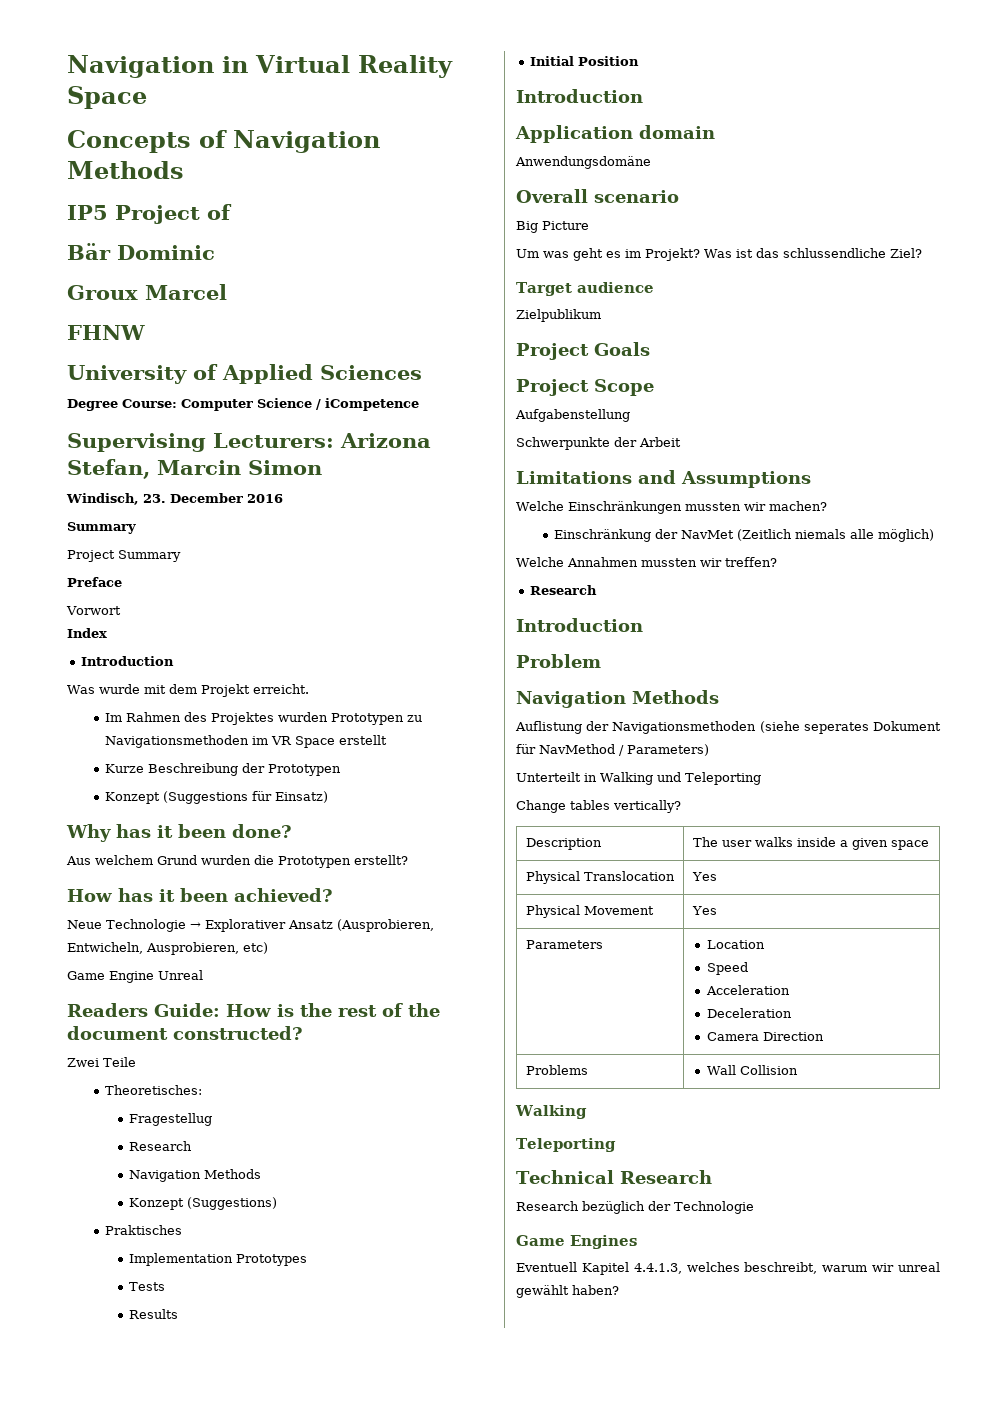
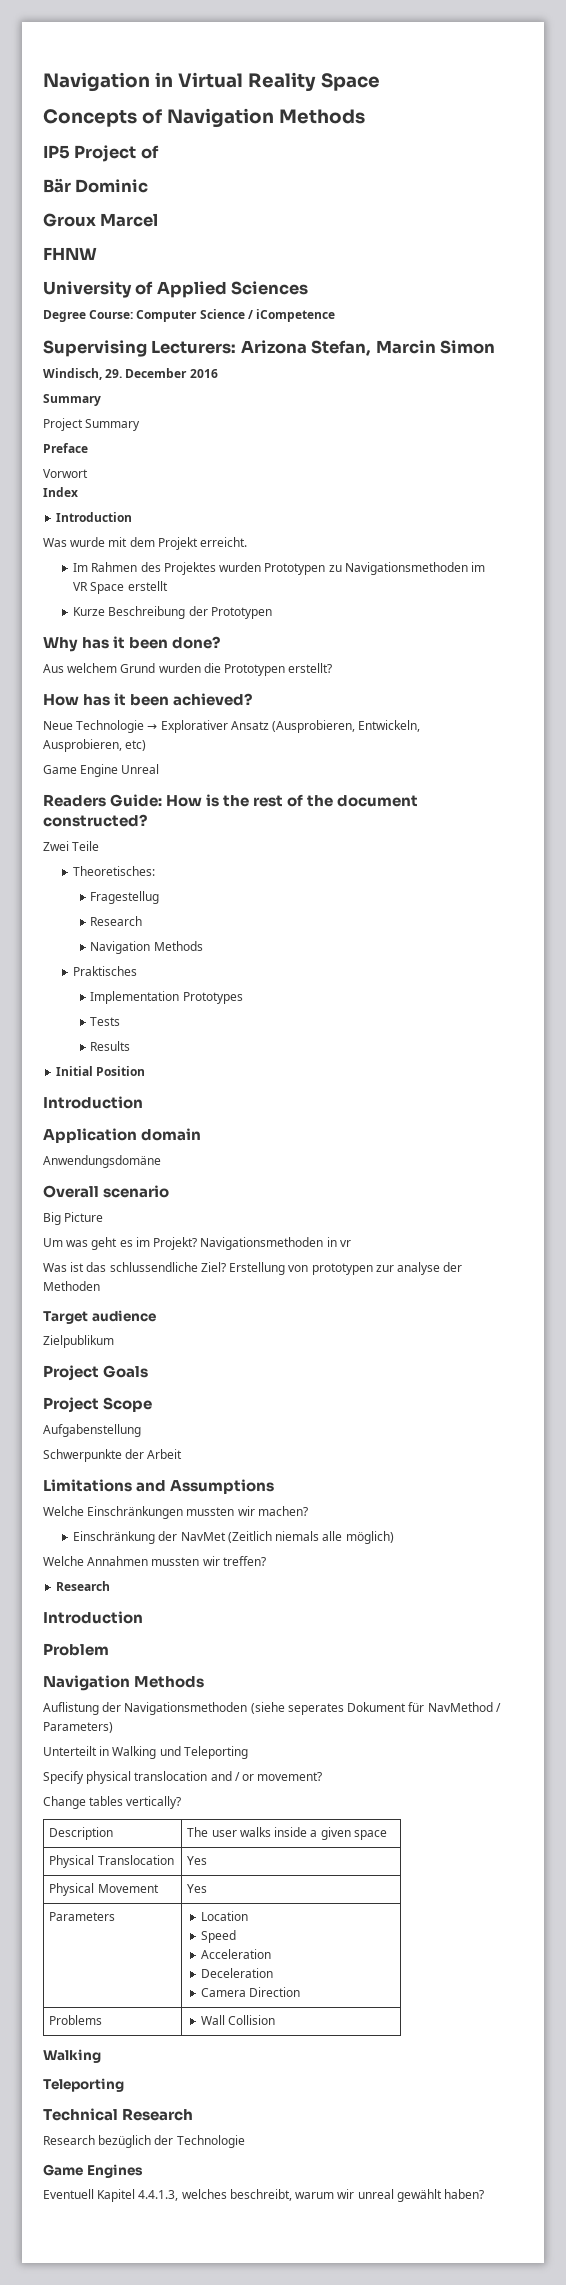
- Windisch, 23. December 2016
+ Windisch, 29. December 2016
- Konzept (Suggestions für Einsatz)
- Neue Technologie → Explorativer Ansatz (Ausprobieren, Entwicheln, Ausprobieren, etc)
+ Neue Technologie → Explorativer Ansatz (Ausprobieren, Entwickeln, Ausprobieren, etc)
- Konzept (Suggestions)
- Um was geht es im Projekt? Was ist das schlussendliche Ziel?
+ Um was geht es im Projekt? Navigationsmethoden in vr
+ Was ist das schlussendliche Ziel? Erstellung von prototypen zur analyse der Methoden
+ Specify physical translocation and / or movement?

